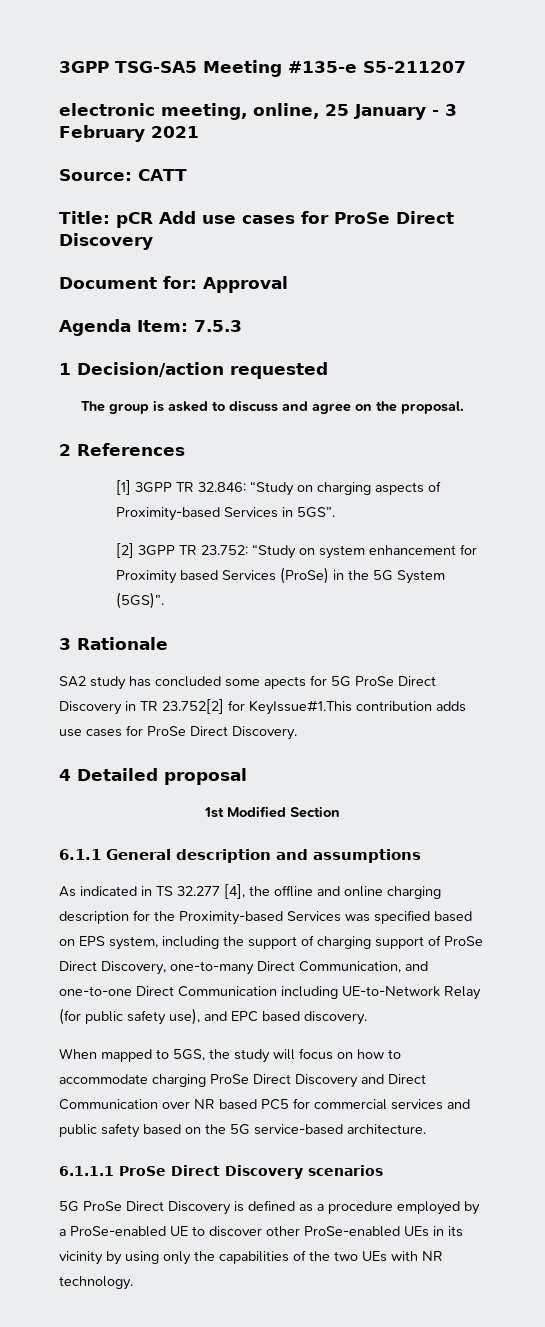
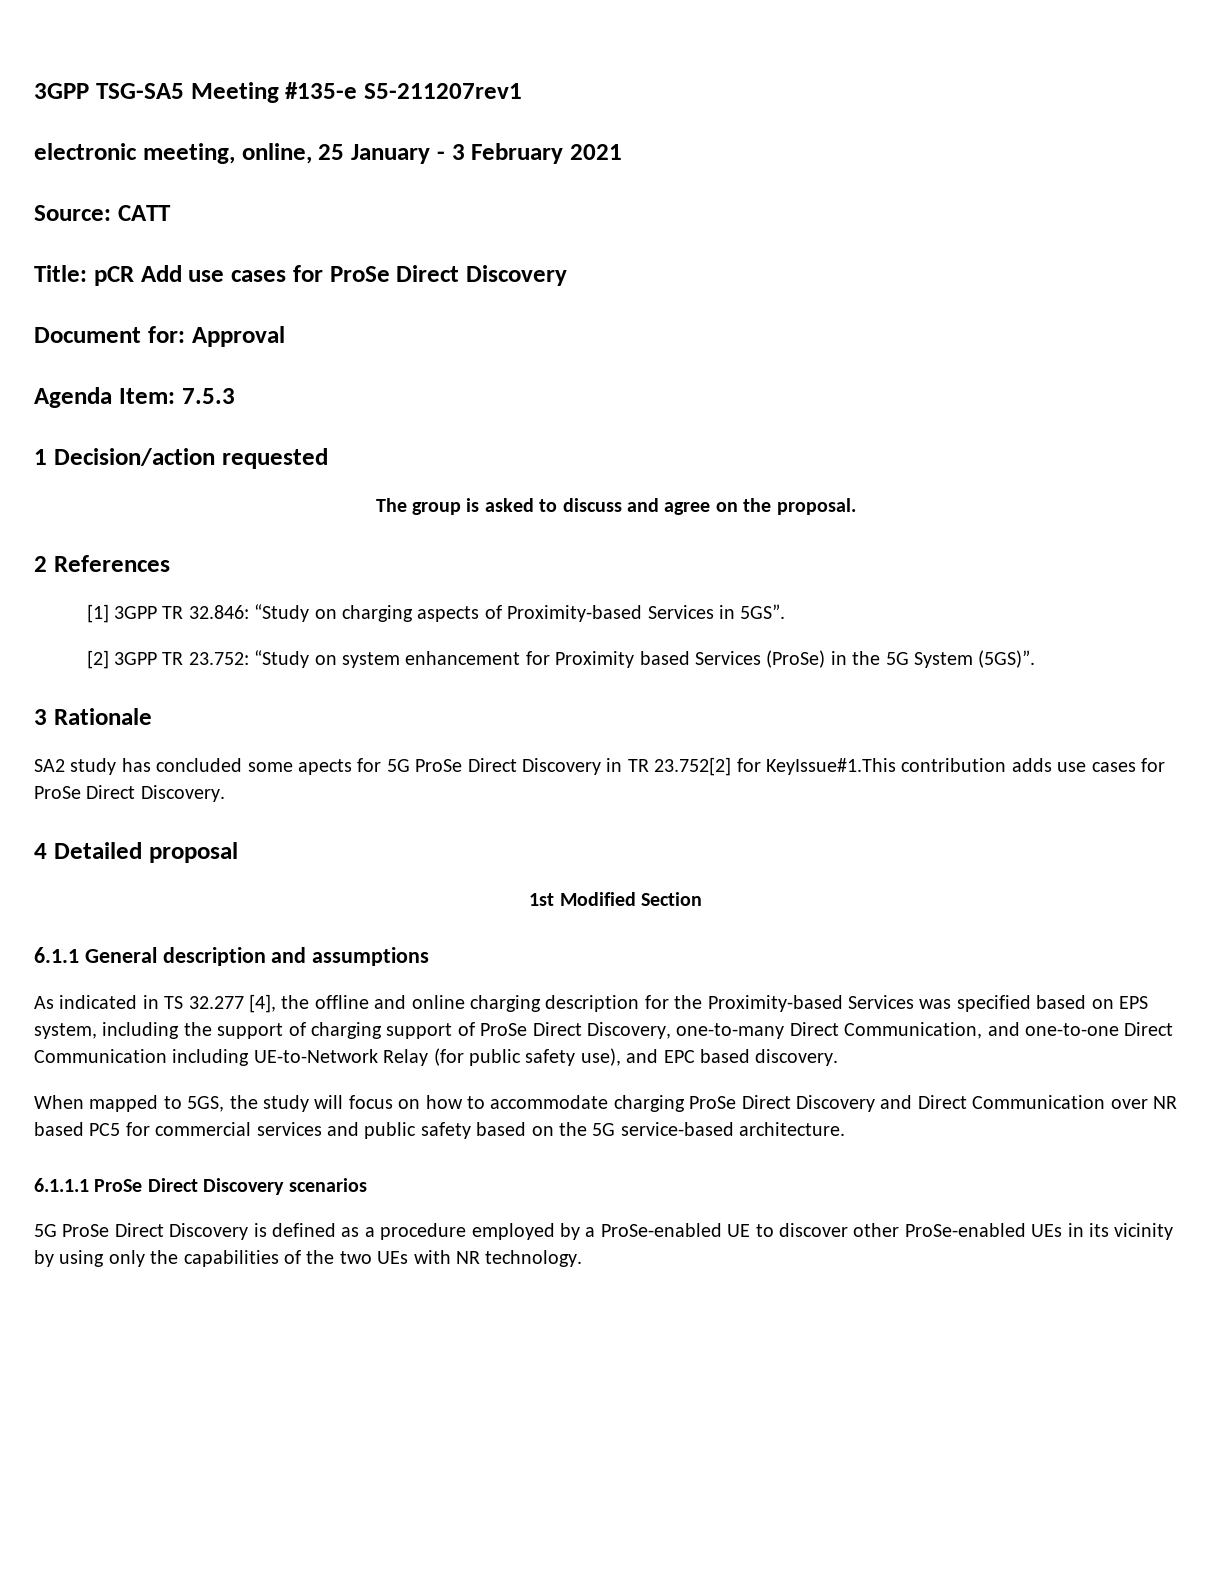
- 3GPP TSG-SA5 Meeting #135-e S5-211207
+ 3GPP TSG-SA5 Meeting #135-e S5-211207rev1

